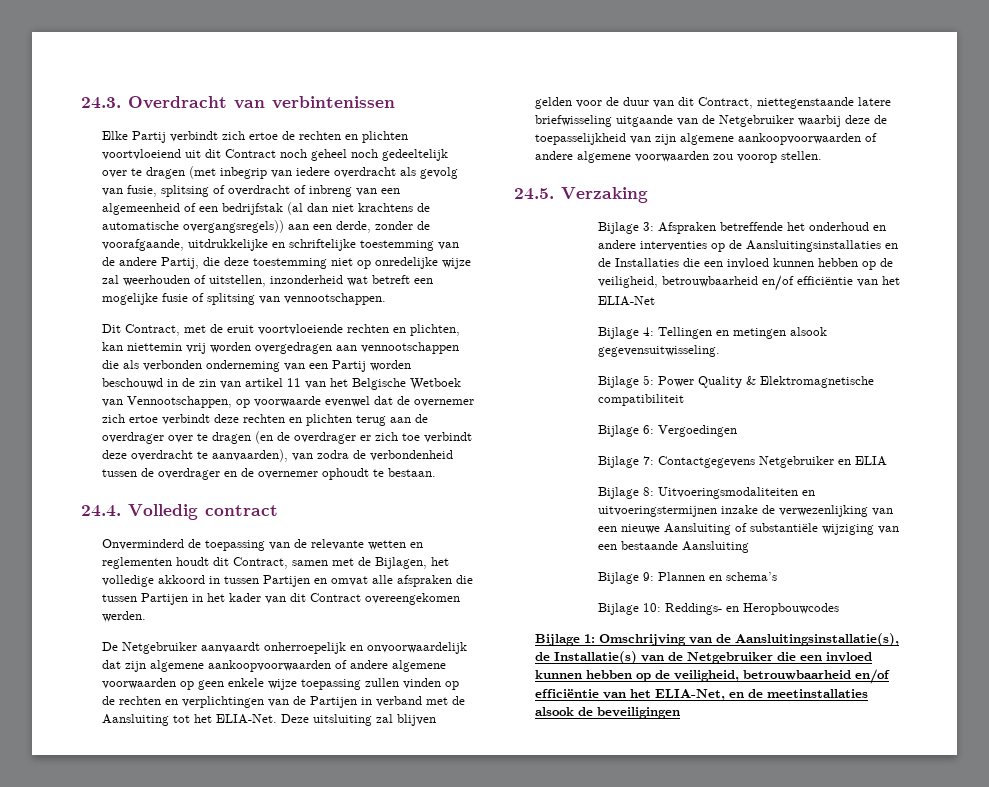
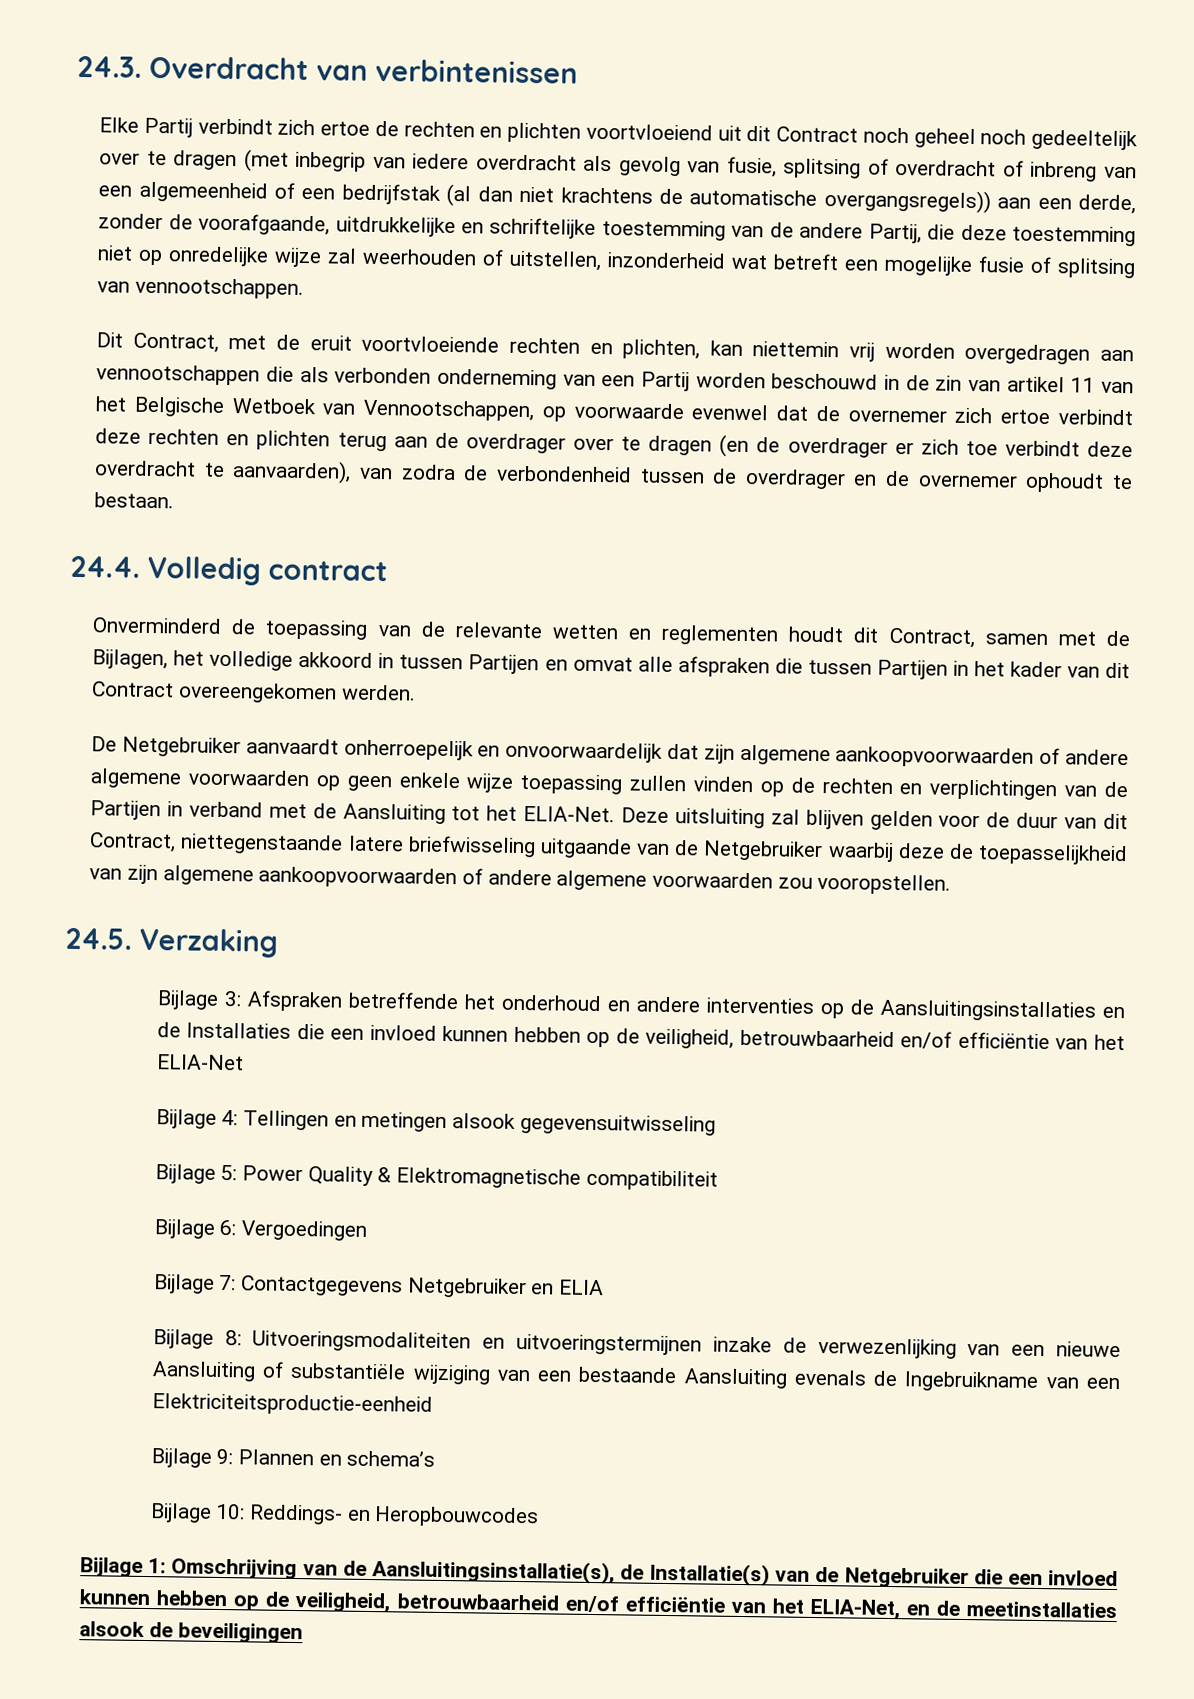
- Deze uitsluiting zal blijven gelden voor de duur van dit Contract, niettegenstaande latere briefwisseling uitgaande van de Netgebruiker waarbij deze de toepasselijkheid van zijn algemene aankoopvoorwaarden of andere algemene voorwaarden zou voorop stellen.
+ Deze uitsluiting zal blijven gelden voor de duur van dit Contract, niettegenstaande latere briefwisseling uitgaande van de Netgebruiker waarbij deze de toepasselijkheid van zijn algemene aankoopvoorwaarden of andere algemene voorwaarden zou vooropstellen.
- Bijlage 4: Tellingen en metingen alsook gegevensuitwisseling.
+ Bijlage 4: Tellingen en metingen alsook gegevensuitwisseling
- Bijlage 8: Uitvoeringsmodaliteiten en uitvoeringstermijnen inzake de verwezenlijking van een nieuwe Aansluiting of substantiële wijziging van een bestaande Aansluiting
+ Bijlage 8: Uitvoeringsmodaliteiten en uitvoeringstermijnen inzake de verwezenlijking van een nieuwe Aansluiting of substantiële wijziging van een bestaande Aansluiting evenals de Ingebruikname van een Elektriciteitsproductie-eenheid

